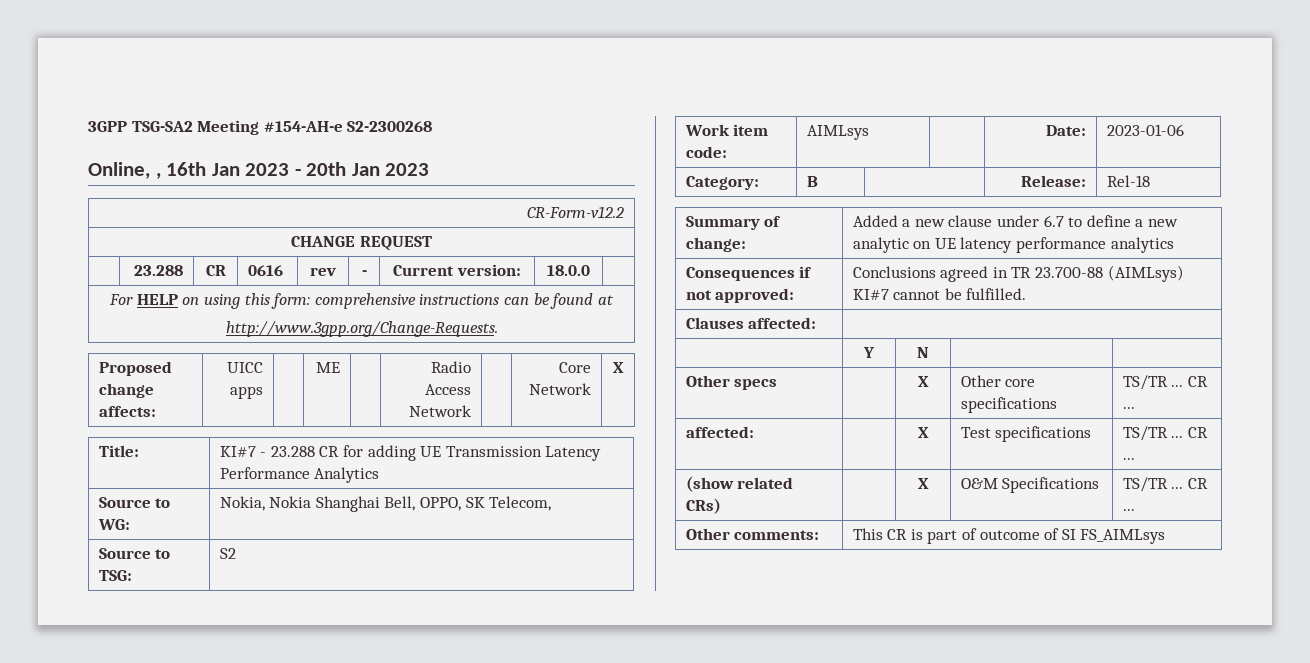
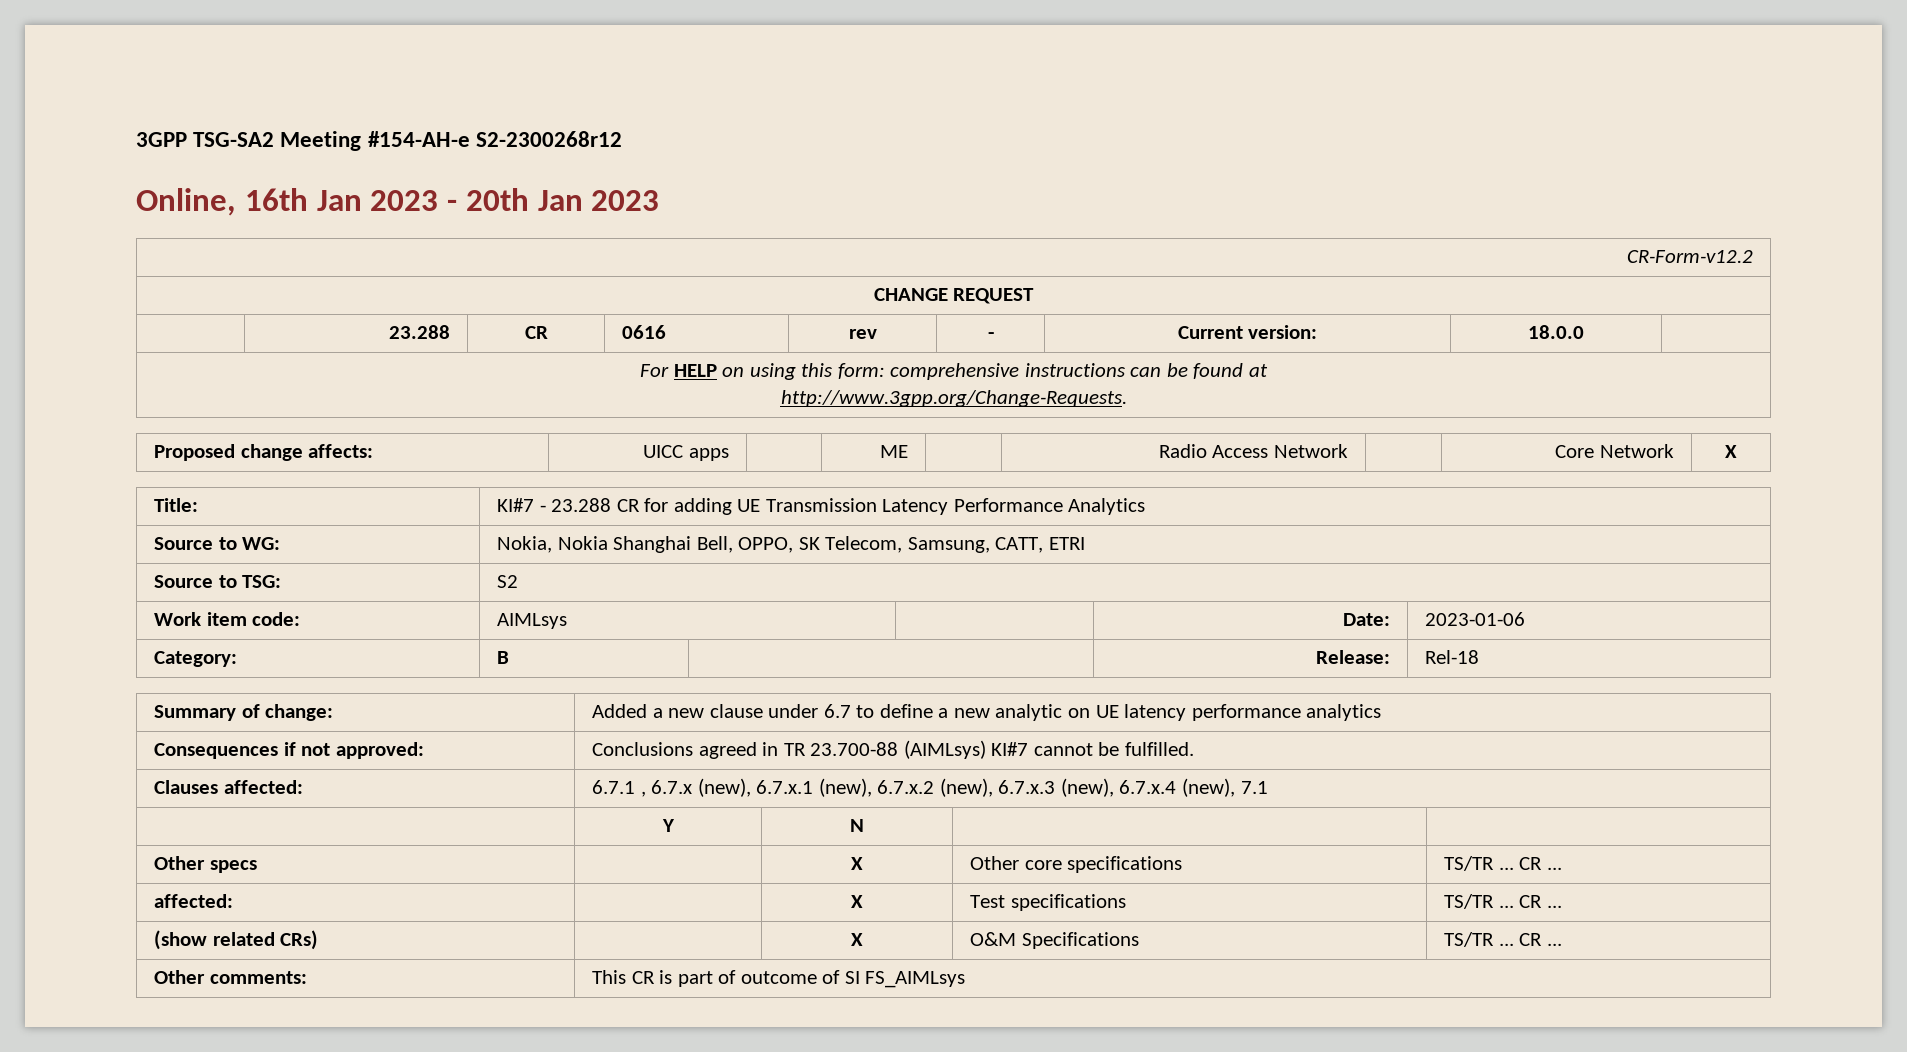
- 3GPP TSG-SA2 Meeting #154-AH-e S2-2300268
+ 3GPP TSG-SA2 Meeting #154-AH-e S2-2300268r12
- Online, , 16th Jan 2023 - 20th Jan 2023
+ Online, 16th Jan 2023 - 20th Jan 2023
- Source to WG: | Nokia, Nokia Shanghai Bell, OPPO, SK Telecom,
+ Source to WG: | Nokia, Nokia Shanghai Bell, OPPO, SK Telecom, Samsung, CATT, ETRI
- Clauses affected: |
+ Clauses affected: | 6.7.1 , 6.7.x (new), 6.7.x.1 (new), 6.7.x.2 (new), 6.7.x.3 (new), 6.7.x.4 (new), 7.1

